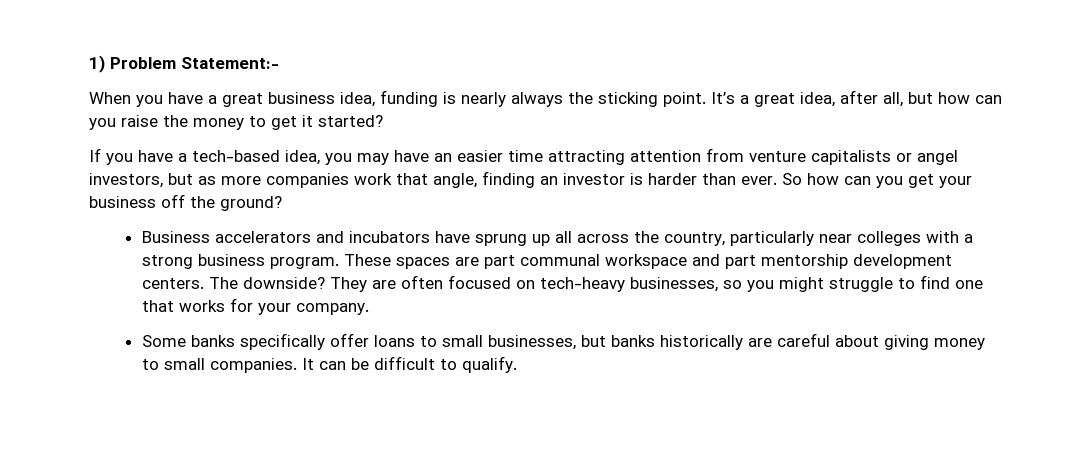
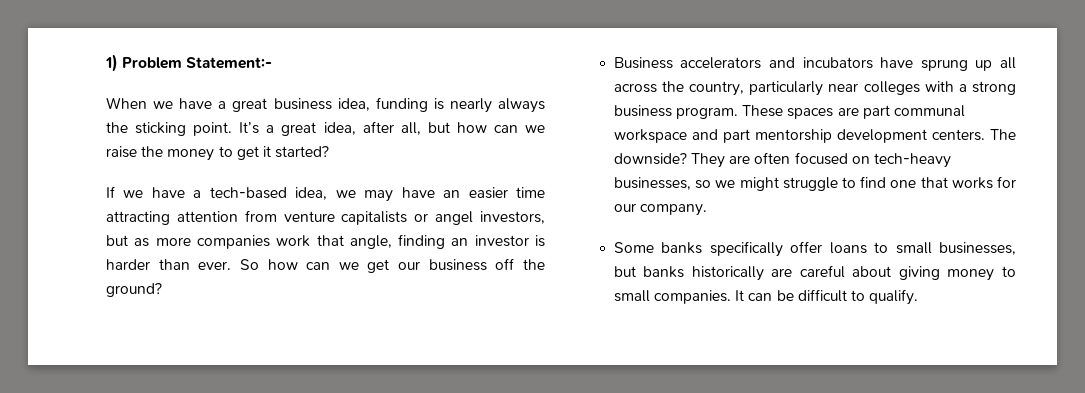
- When you have a great business idea, funding is nearly always the sticking point.
+ When we have a great business idea, funding is nearly always the sticking point.
- It’s a great idea, after all, but how can you raise the money to get it started?
+ It’s a great idea, after all, but how can we raise the money to get it started?
- If you have a tech-based idea, you may have an easier time attracting attention from venture capitalists or angel investors, but as more companies work that angle, finding an investor is harder than ever.
+ If we have a tech-based idea, we may have an easier time attracting attention from venture capitalists or angel investors, but as more companies work that angle, finding an investor is harder than ever.
- So how can you get your business off the ground?
+ So how can we get our business off the ground?
- They are often focused on tech-heavy businesses, so you might struggle to find one that works for your company.
+ They are often focused on tech-heavy businesses, so we might struggle to find one that works for our company.

